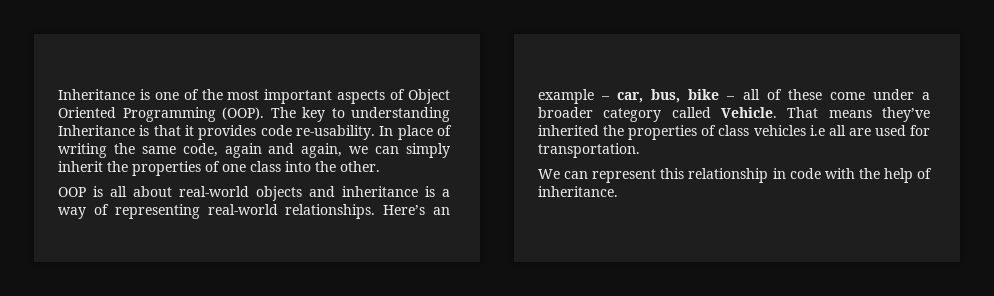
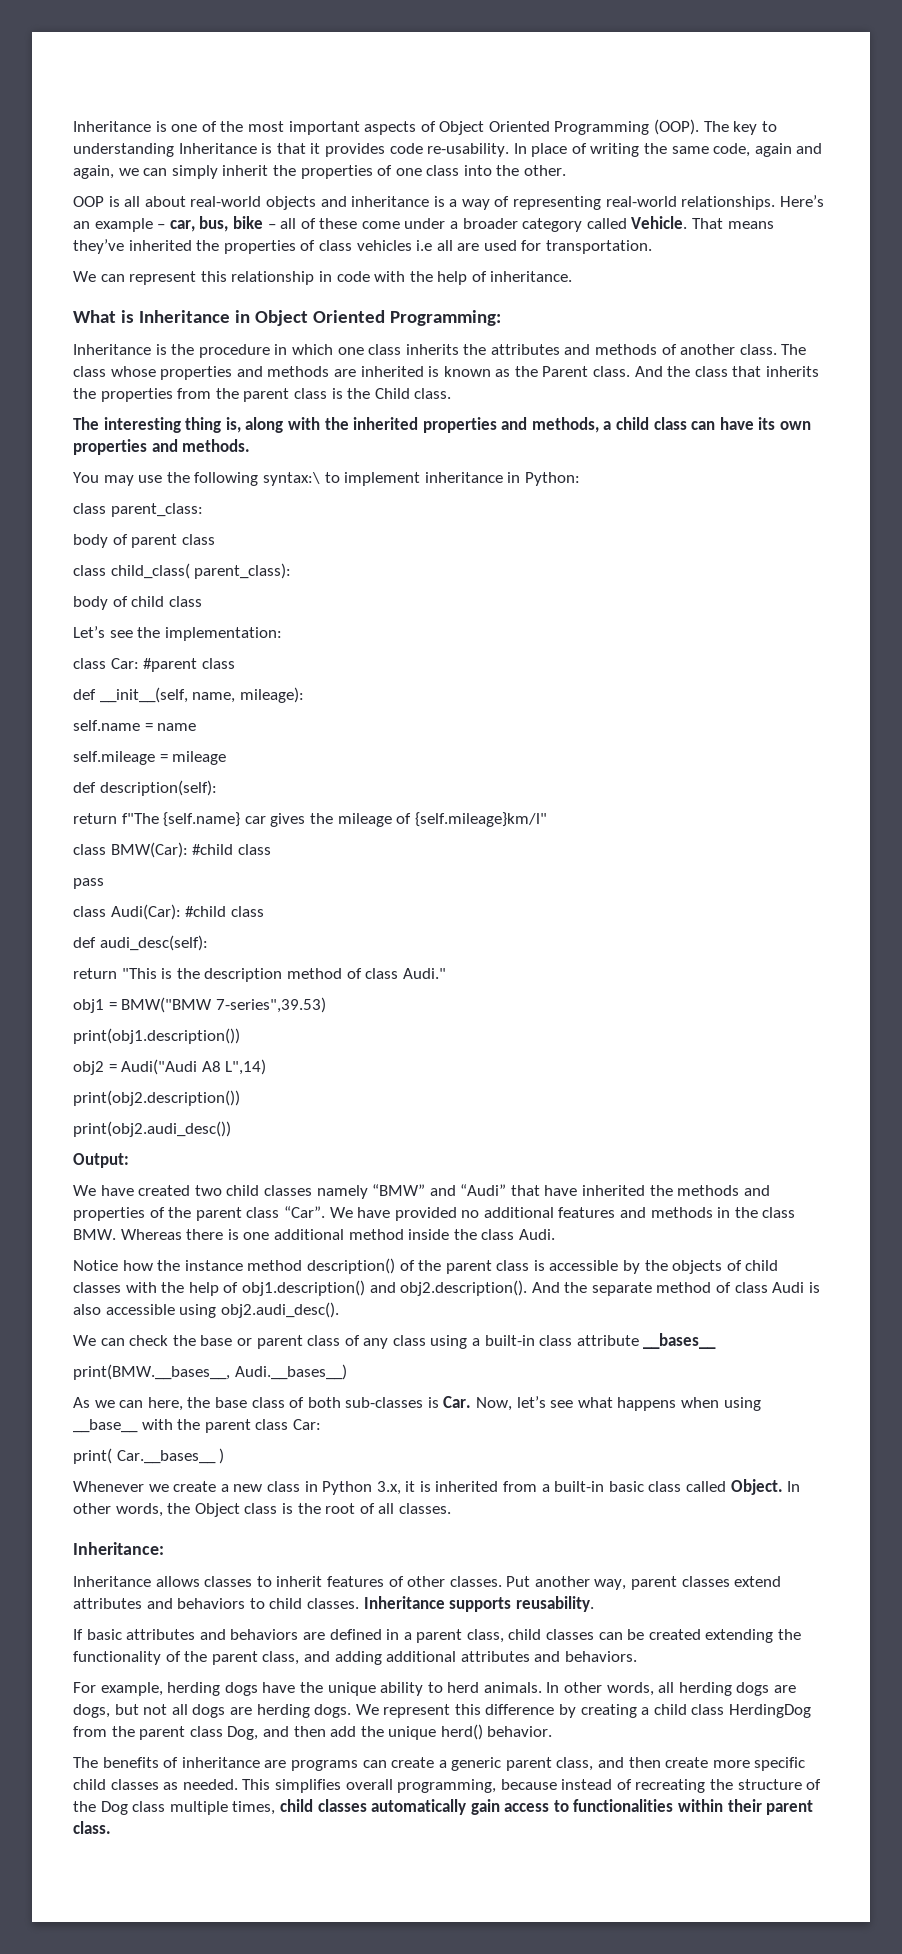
+ What is Inheritance in Object Oriented Programming:
+ Inheritance is the procedure in which one class inherits the attributes and methods of another class. The class whose properties and methods are inherited is known as the Parent class. And the class that inherits the properties from the parent class is the Child class.
+ The interesting thing is, along with the inherited properties and methods, a child class can have its own properties and methods.
+ You may use the following syntax:\ to implement inheritance in Python:
+ class parent_class:
+ body of parent class
+ class child_class( parent_class):
+ body of child class
+ Let’s see the implementation:
+ class Car: #parent class
+ def __init__(self, name, mileage):
+ self.name = name
+ self.mileage = mileage
+ def description(self):
+ return f"The {self.name} car gives the mileage of {self.mileage}km/l"
+ class BMW(Car): #child class
+ pass
+ class Audi(Car): #child class
+ def audi_desc(self):
+ return "This is the description method of class Audi."
+ obj1 = BMW("BMW 7-series",39.53)
+ print(obj1.description())
+ obj2 = Audi("Audi A8 L",14)
+ print(obj2.description())
+ print(obj2.audi_desc())
+ Output:
+ We have created two child classes namely “BMW” and “Audi” that have inherited the methods and properties of the parent class “Car”. We have provided no additional features and methods in the class BMW. Whereas there is one additional method inside the class Audi.
+ Notice how the instance method description() of the parent class is accessible by the objects of child classes with the help of obj1.description() and obj2.description(). And the separate method of class Audi is also accessible using obj2.audi_desc().
+ We can check the base or parent class of any class using a built-in class attribute __bases__
+ print(BMW.__bases__, Audi.__bases__)
+ As we can here, the base class of both sub-classes is Car. Now, let’s see what happens when using __base__ with the parent class Car:
+ print( Car.__bases__ )
+ Whenever we create a new class in Python 3.x, it is inherited from a built-in basic class called Object. In other words, the Object class is the root of all classes.
+ Inheritance:
+ Inheritance allows classes to inherit features of other classes. Put another way, parent classes extend attributes and behaviors to child classes. Inheritance supports reusability.
+ If basic attributes and behaviors are defined in a parent class, child classes can be created extending the functionality of the parent class, and adding additional attributes and behaviors.
+ For example, herding dogs have the unique ability to herd animals. In other words, all herding dogs are dogs, but not all dogs are herding dogs. We represent this difference by creating a child class HerdingDog from the parent class Dog, and then add the unique herd() behavior.
+ The benefits of inheritance are programs can create a generic parent class, and then create more specific child classes as needed. This simplifies overall programming, because instead of recreating the structure of the Dog class multiple times, child classes automatically gain access to functionalities within their parent class.

